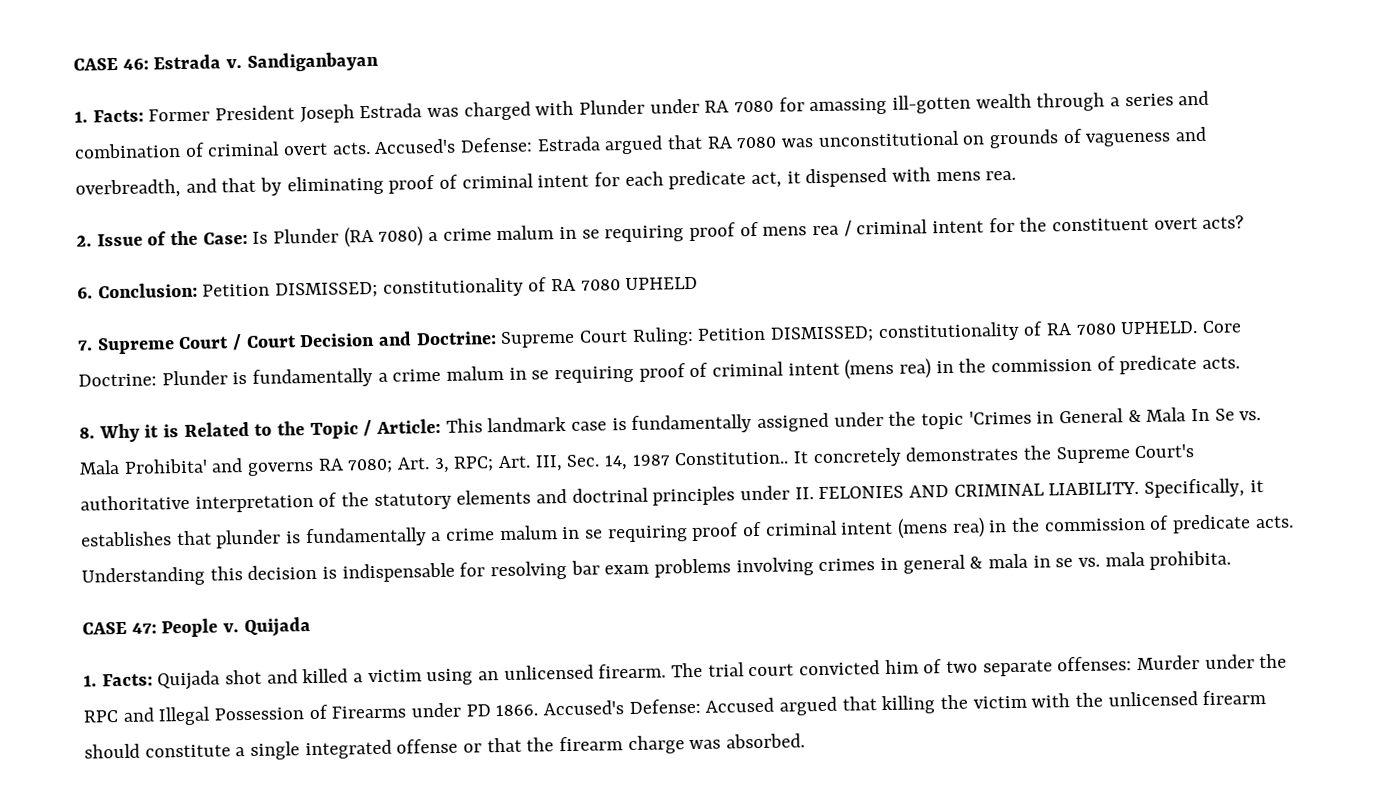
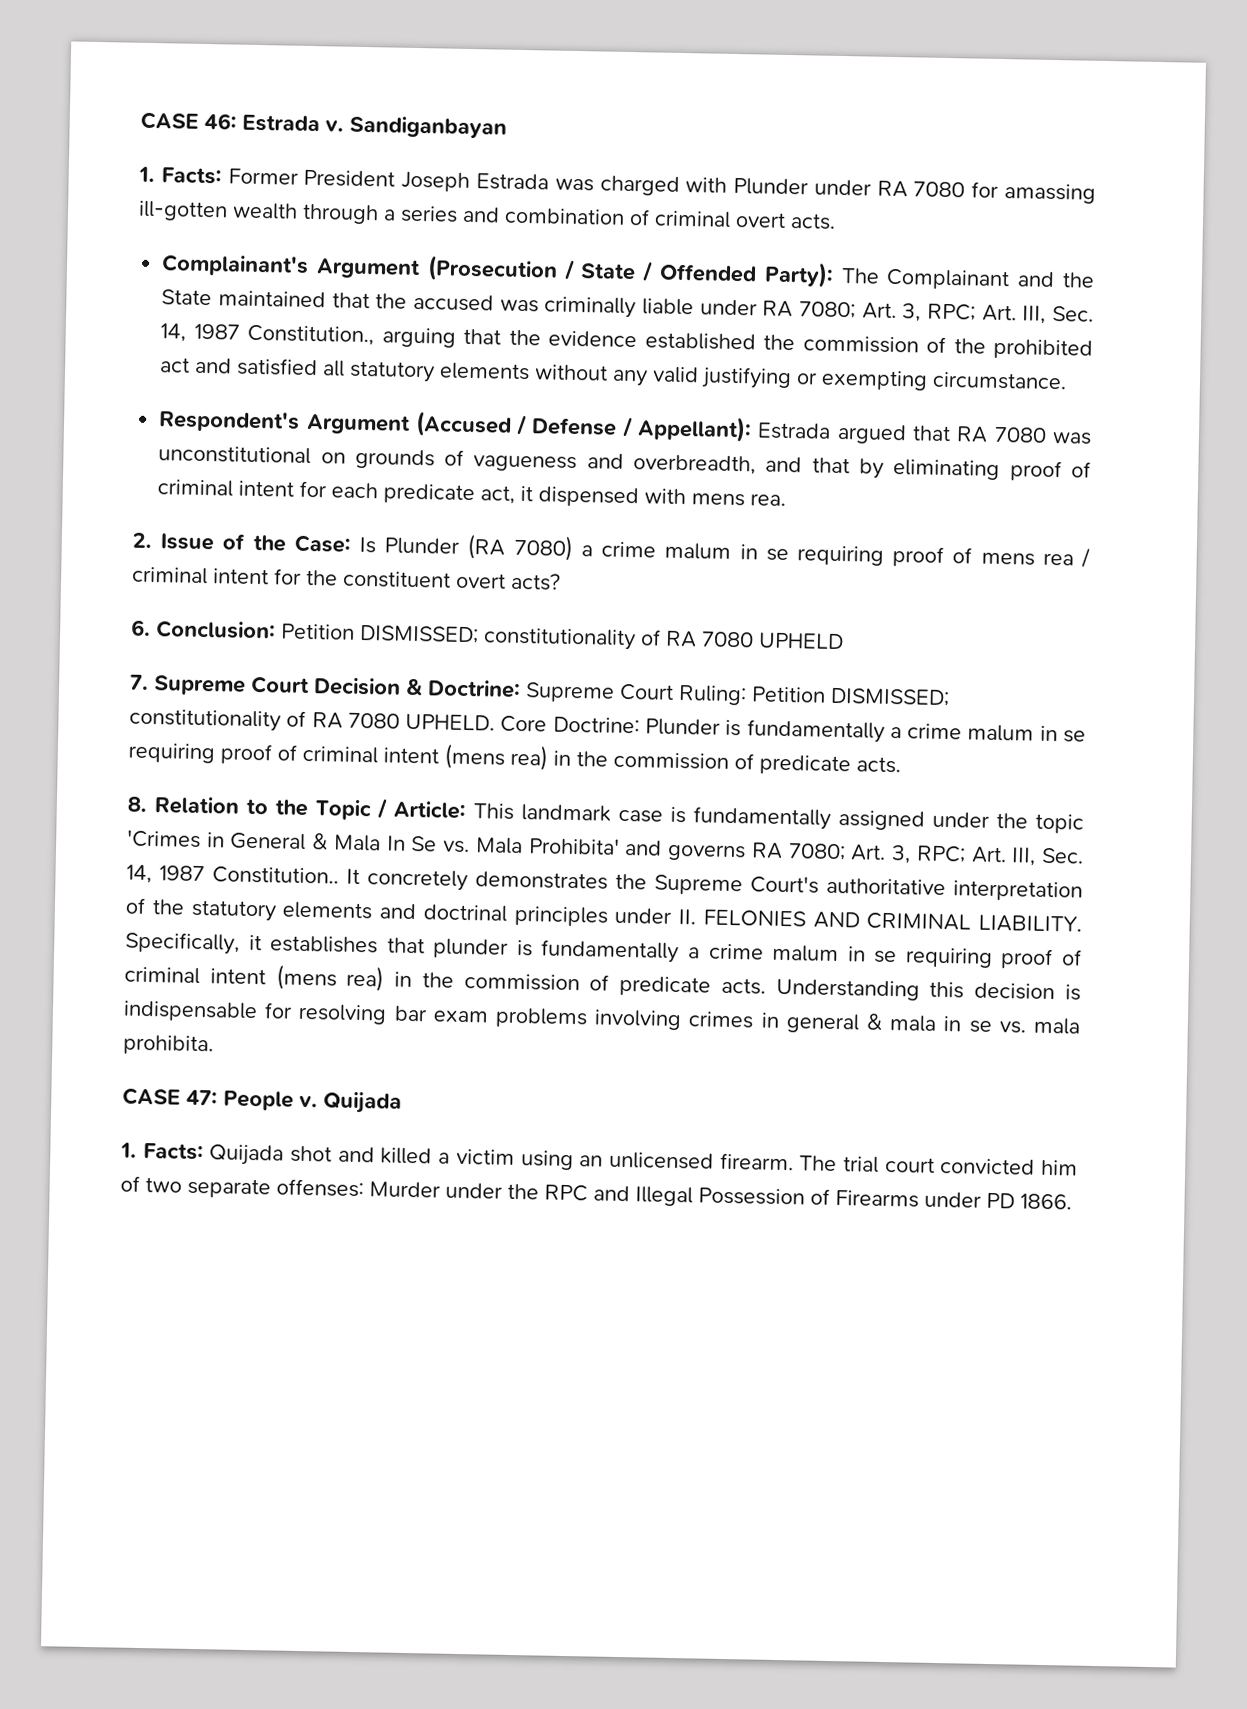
- 1. Facts: Former President Joseph Estrada was charged with Plunder under RA 7080 for amassing ill-gotten wealth through a series and combination of criminal overt acts. Accused's Defense: Estrada argued that RA 7080 was unconstitutional on grounds of vagueness and overbreadth, and that by eliminating proof of criminal intent for each predicate act, it dispensed with mens rea.
+ 1. Facts: Former President Joseph Estrada was charged with Plunder under RA 7080 for amassing ill-gotten wealth through a series and combination of criminal overt acts.
+ Complainant's Argument (Prosecution / State / Offended Party): The Complainant and the State maintained that the accused was criminally liable under RA 7080; Art. 3, RPC; Art. III, Sec. 14, 1987 Constitution., arguing that the evidence established the commission of the prohibited act and satisfied all statutory elements without any valid justifying or exempting circumstance.
+ Respondent's Argument (Accused / Defense / Appellant): Estrada argued that RA 7080 was unconstitutional on grounds of vagueness and overbreadth, and that by eliminating proof of criminal intent for each predicate act, it dispensed with mens rea.
- 7. Supreme Court / Court Decision and Doctrine: Supreme Court Ruling: Petition DISMISSED; constitutionality of RA 7080 UPHELD.
+ 7. Supreme Court Decision & Doctrine: Supreme Court Ruling: Petition DISMISSED; constitutionality of RA 7080 UPHELD.
- 8. Why it is Related to the Topic / Article: This landmark case is fundamentally assigned under the topic 'Crimes in General & Mala In Se vs. Mala Prohibita' and governs RA 7080; Art. 3, RPC; Art. III, Sec. 14, 1987 Constitution..
+ 8. Relation to the Topic / Article: This landmark case is fundamentally assigned under the topic 'Crimes in General & Mala In Se vs. Mala Prohibita' and governs RA 7080; Art. 3, RPC; Art. III, Sec. 14, 1987 Constitution..
- Accused's Defense: Accused argued that killing the victim with the unlicensed firearm should constitute a single integrated offense or that the firearm charge was absorbed.

